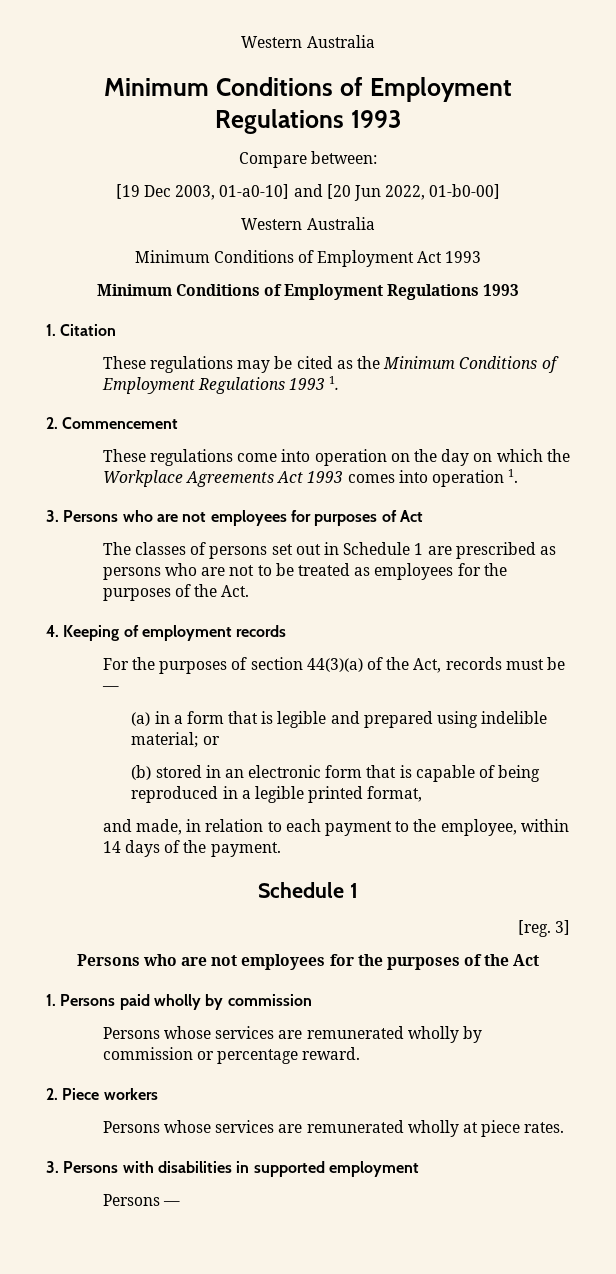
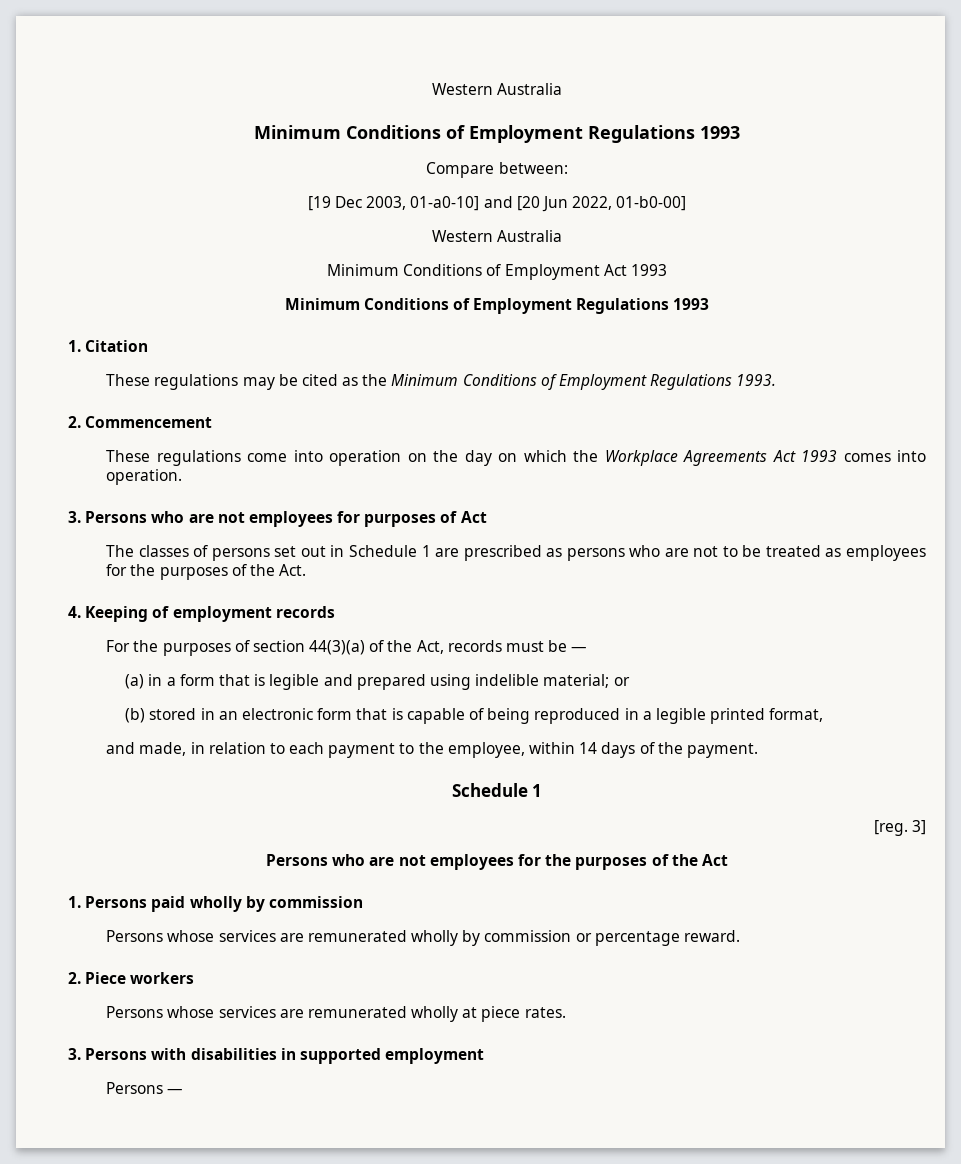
- These regulations may be cited as the Minimum Conditions of Employment Regulations 1993 1.
+ These regulations may be cited as the Minimum Conditions of Employment Regulations 1993.
- These regulations come into operation on the day on which the Workplace Agreements Act 1993 comes into operation 1.
+ These regulations come into operation on the day on which the Workplace Agreements Act 1993 comes into operation.

